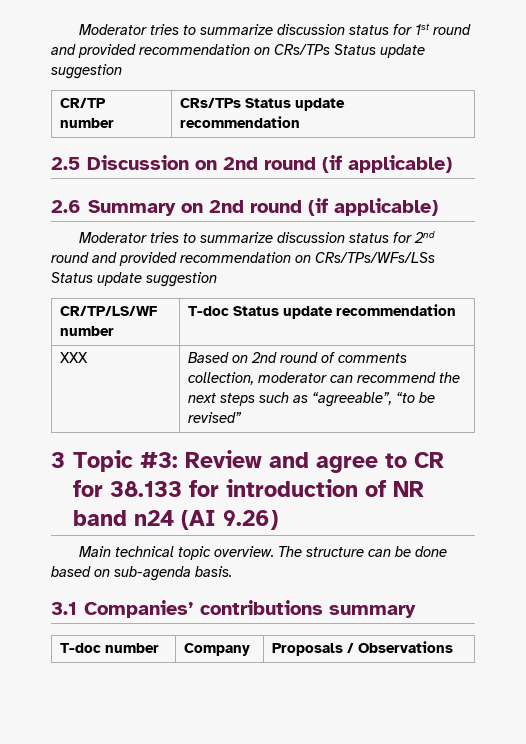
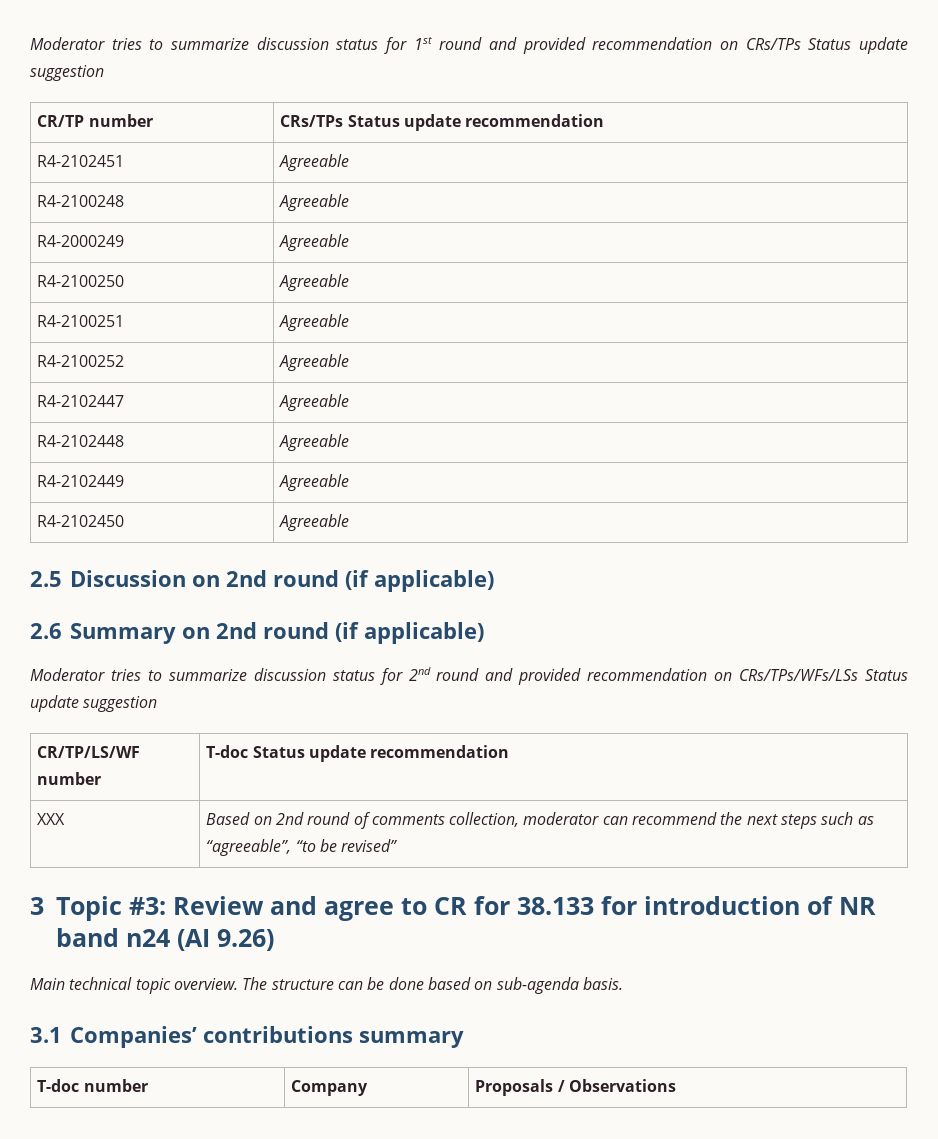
+ R4-2102451 | Agreeable
+ R4-2100248 | Agreeable
+ R4-2000249 | Agreeable
+ R4-2100250 | Agreeable
+ R4-2100251 | Agreeable
+ R4-2100252 | Agreeable
+ R4-2102447 | Agreeable
+ R4-2102448 | Agreeable
+ R4-2102449 | Agreeable
+ R4-2102450 | Agreeable

